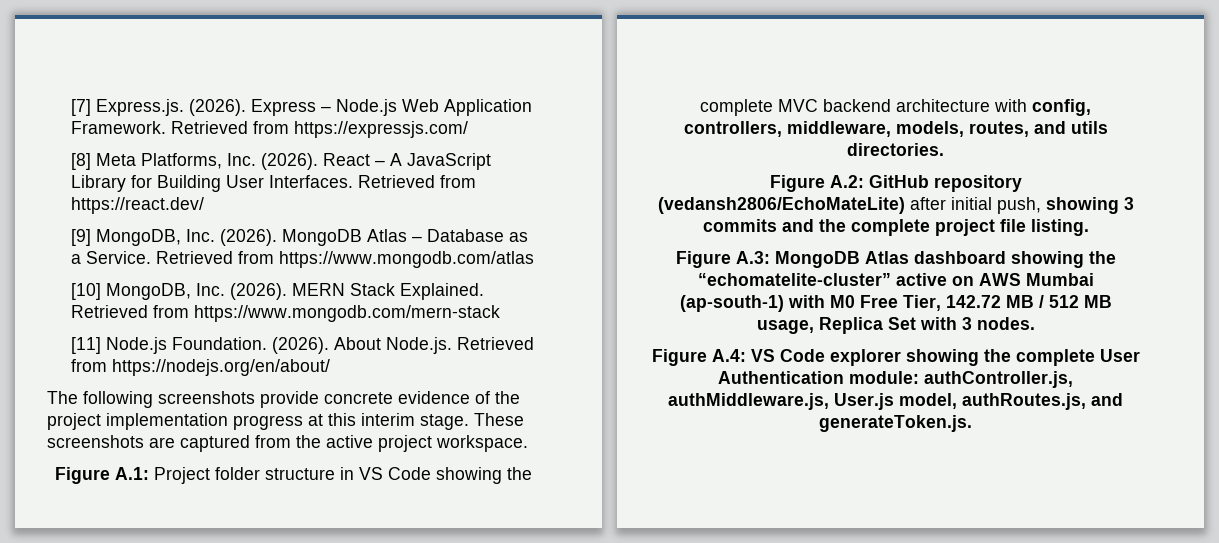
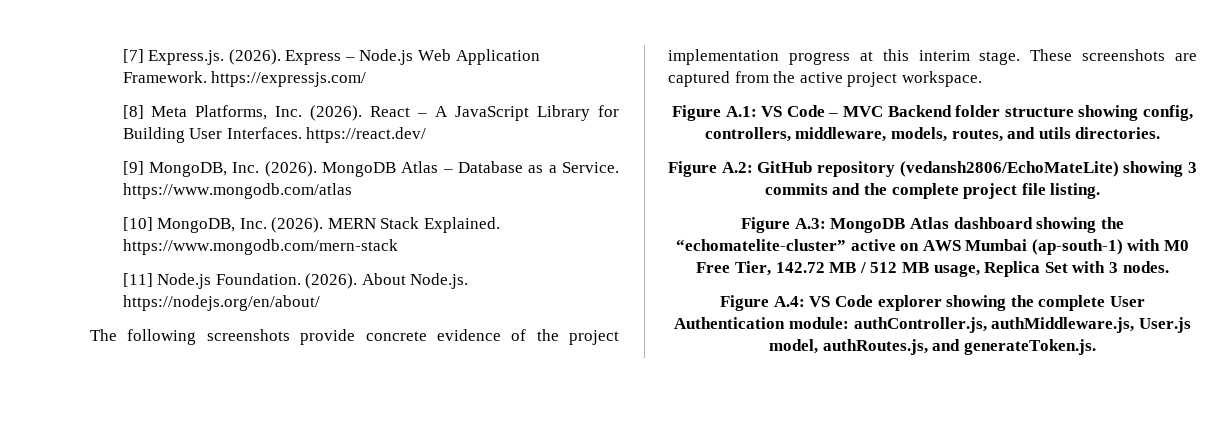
- Express – Node.js Web Application Framework. Retrieved from https://expressjs.com/
+ Express – Node.js Web Application Framework. https://expressjs.com/
- React – A JavaScript Library for Building User Interfaces. Retrieved from https://react.dev/
+ React – A JavaScript Library for Building User Interfaces. https://react.dev/
- MongoDB Atlas – Database as a Service. Retrieved from https://www.mongodb.com/atlas
+ MongoDB Atlas – Database as a Service. https://www.mongodb.com/atlas
- MERN Stack Explained. Retrieved from https://www.mongodb.com/mern-stack
+ MERN Stack Explained. https://www.mongodb.com/mern-stack
- About Node.js. Retrieved from https://nodejs.org/en/about/
+ About Node.js. https://nodejs.org/en/about/
- Figure A.1: Project folder structure in VS Code showing the complete MVC backend architecture with config, controllers, middleware, models, routes, and utils directories.
+ Figure A.1: VS Code – MVC Backend folder structure showing config, controllers, middleware, models, routes, and utils directories.
- Figure A.2: GitHub repository (vedansh2806/EchoMateLite) after initial push, showing 3 commits and the complete project file listing.
+ Figure A.2: GitHub repository (vedansh2806/EchoMateLite) showing 3 commits and the complete project file listing.

